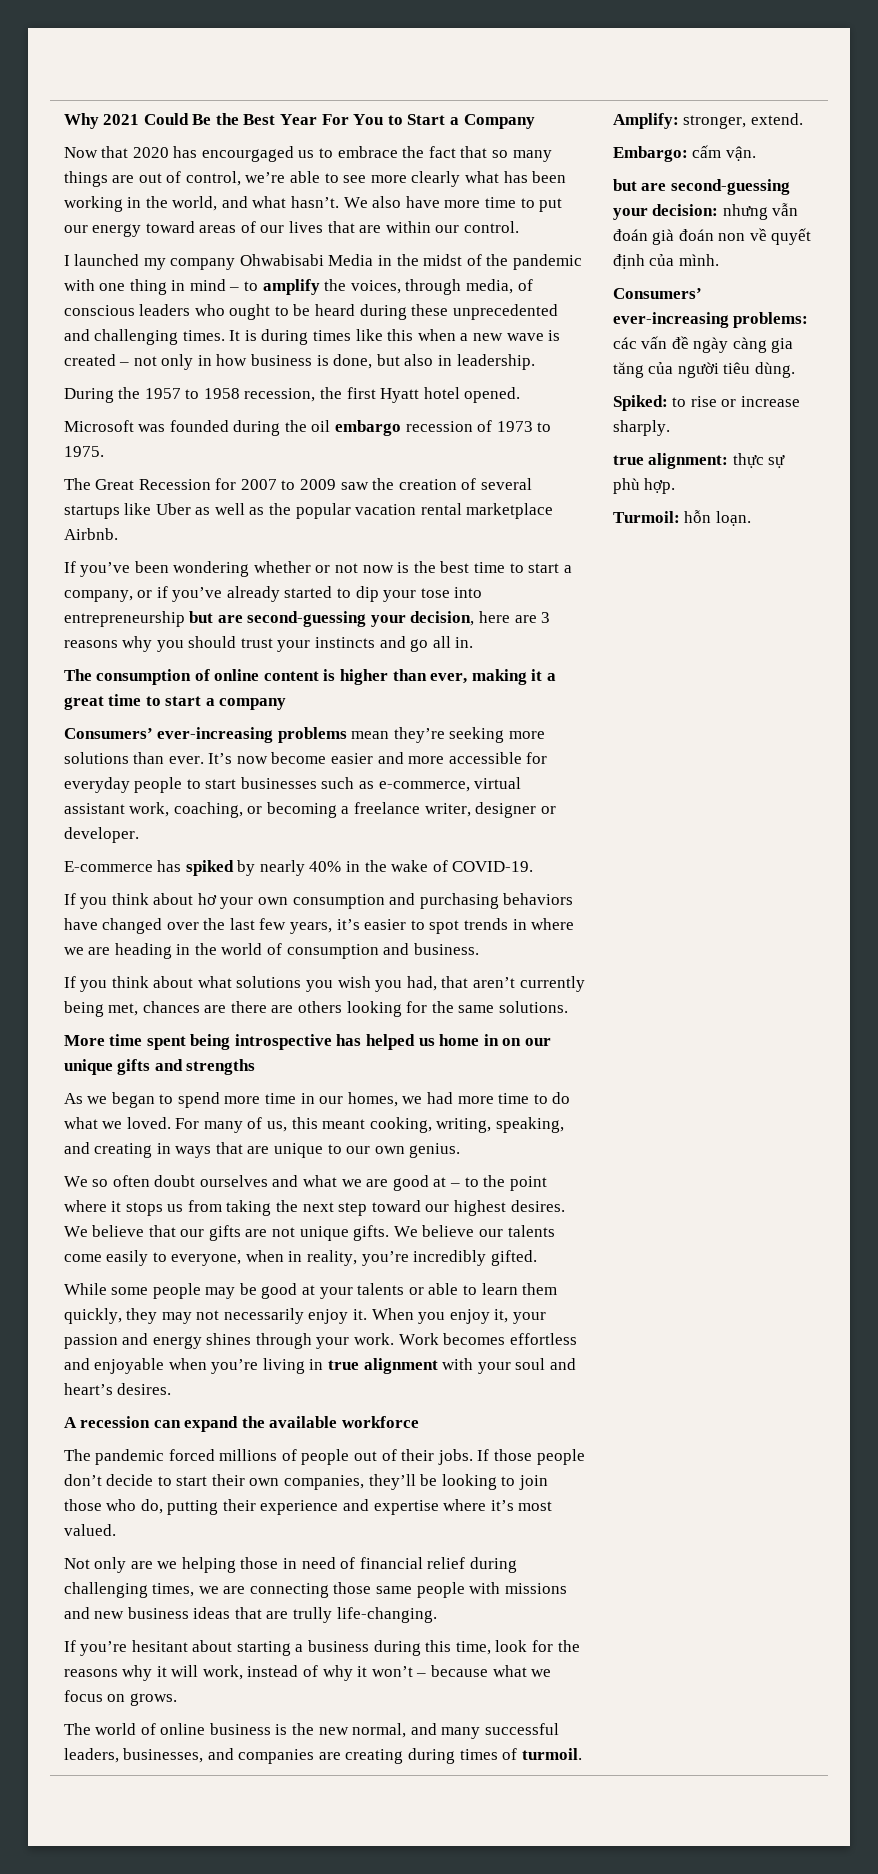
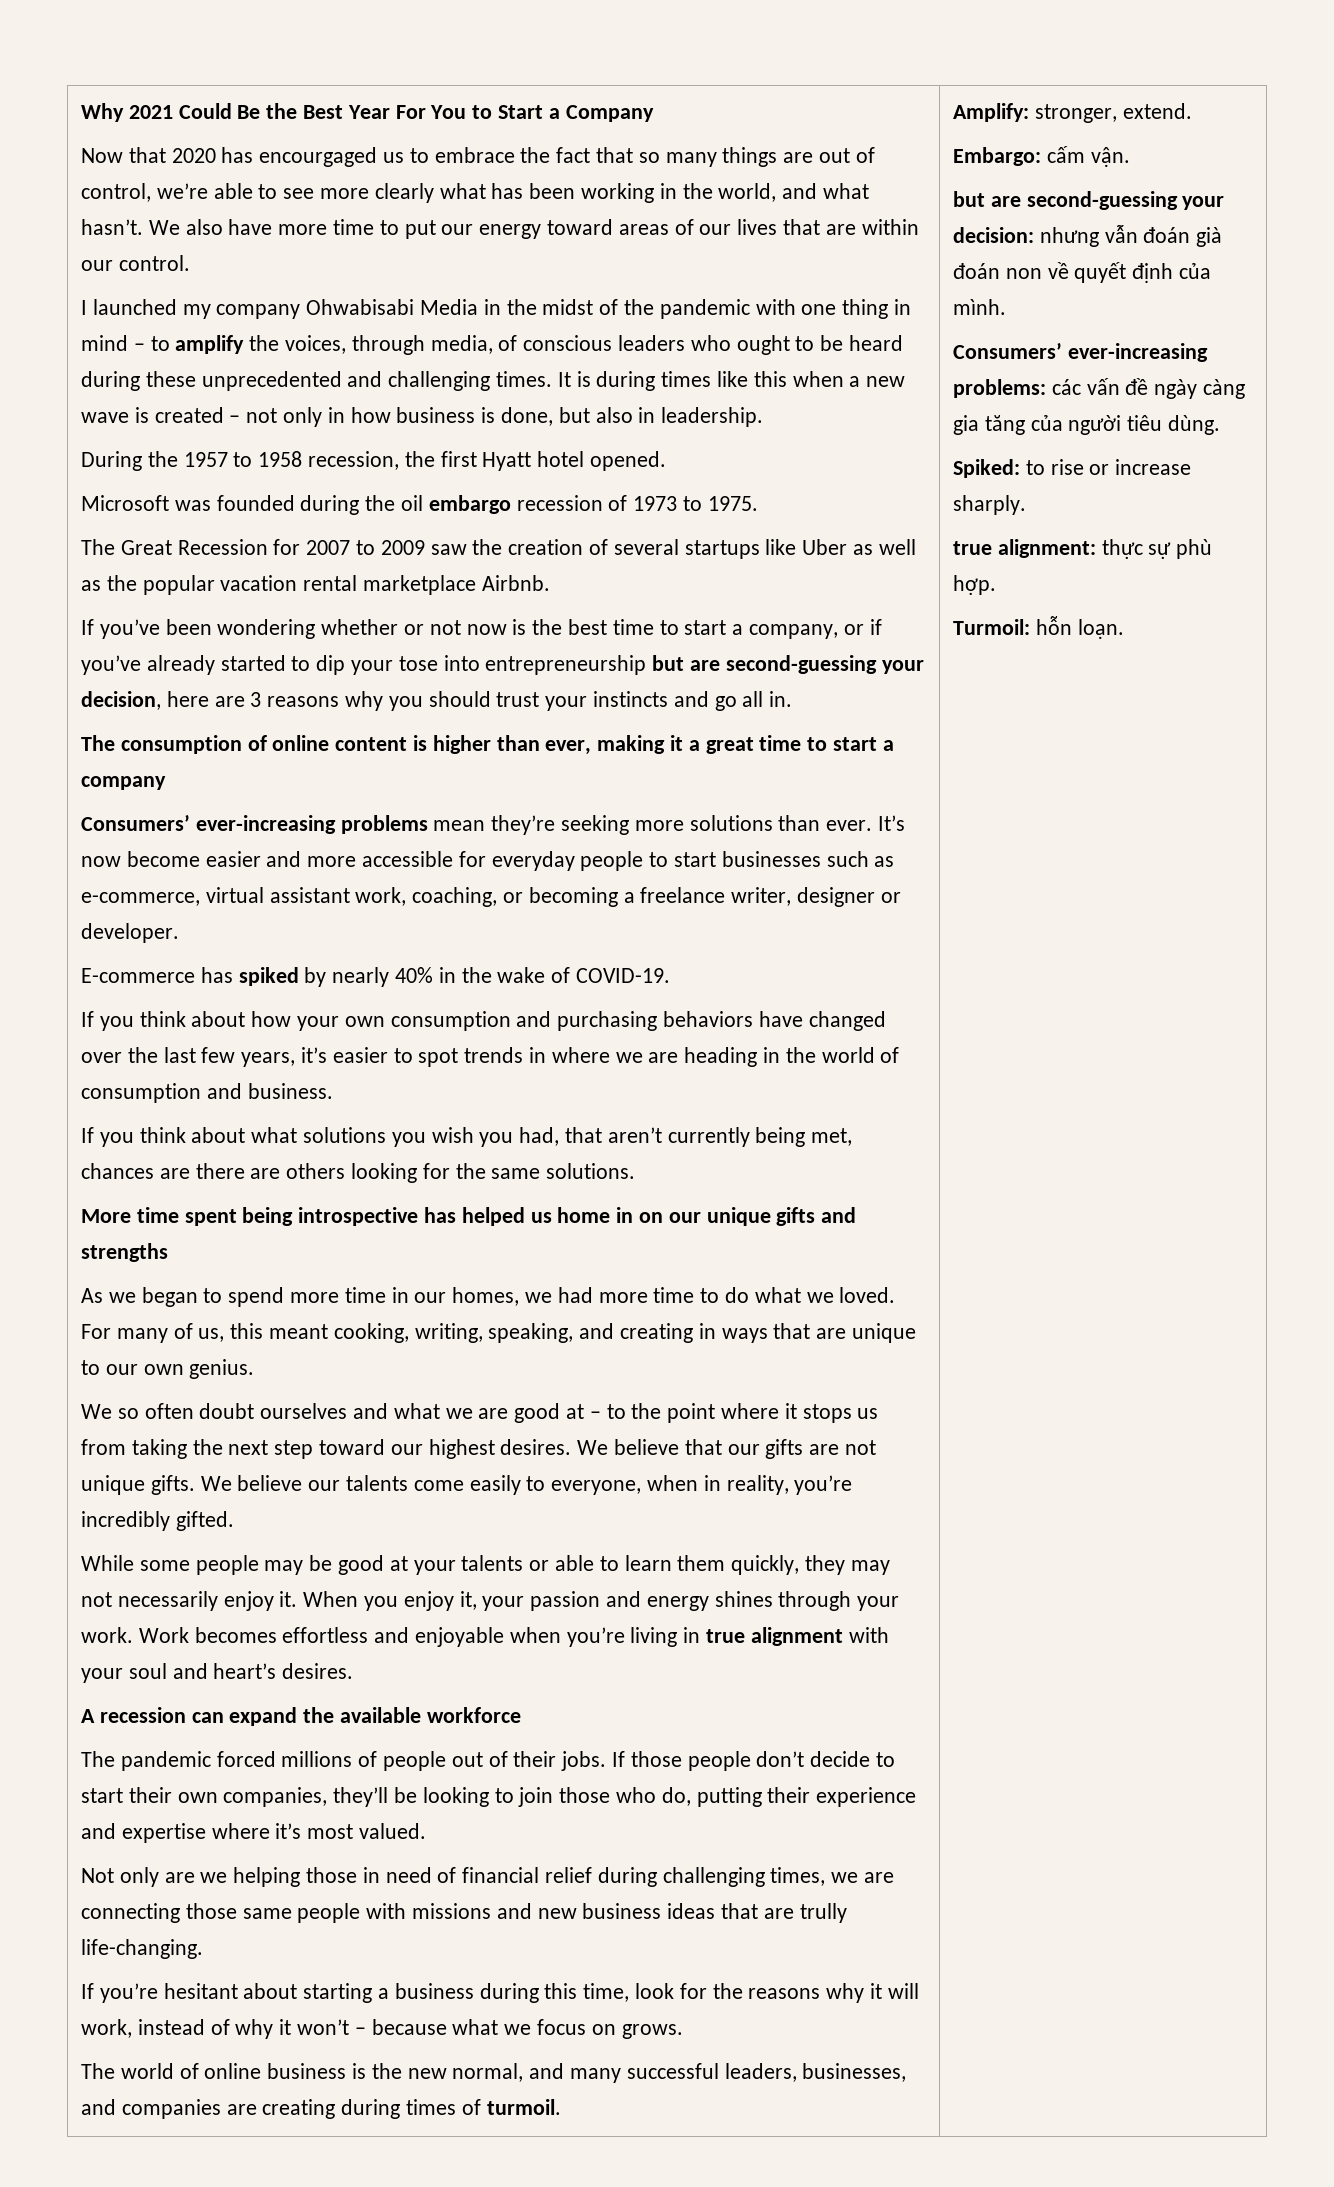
- If you think about hơ your own consumption and purchasing behaviors have changed over the last few years, it’s easier to spot trends in where we are heading in the world of consumption and business.
+ If you think about how your own consumption and purchasing behaviors have changed over the last few years, it’s easier to spot trends in where we are heading in the world of consumption and business.

